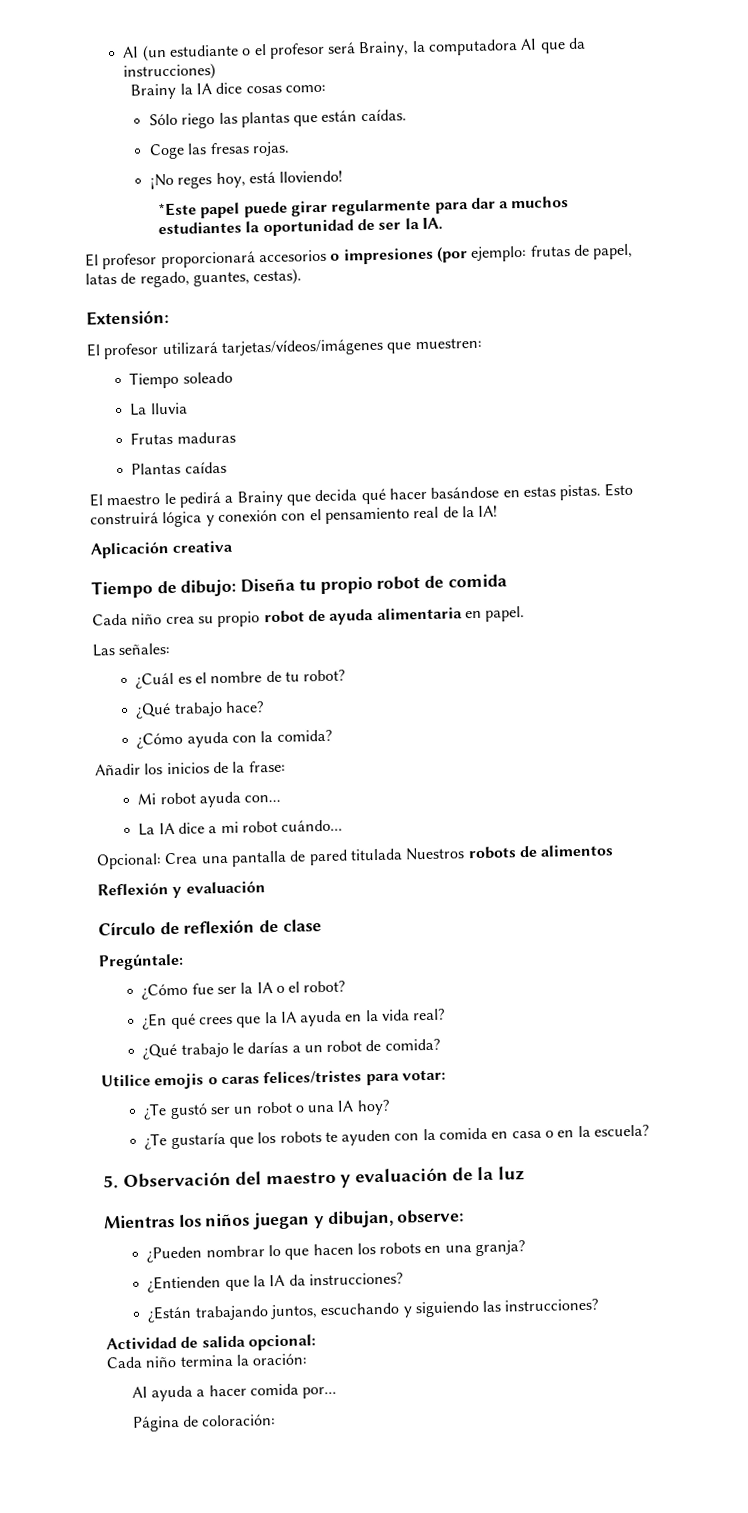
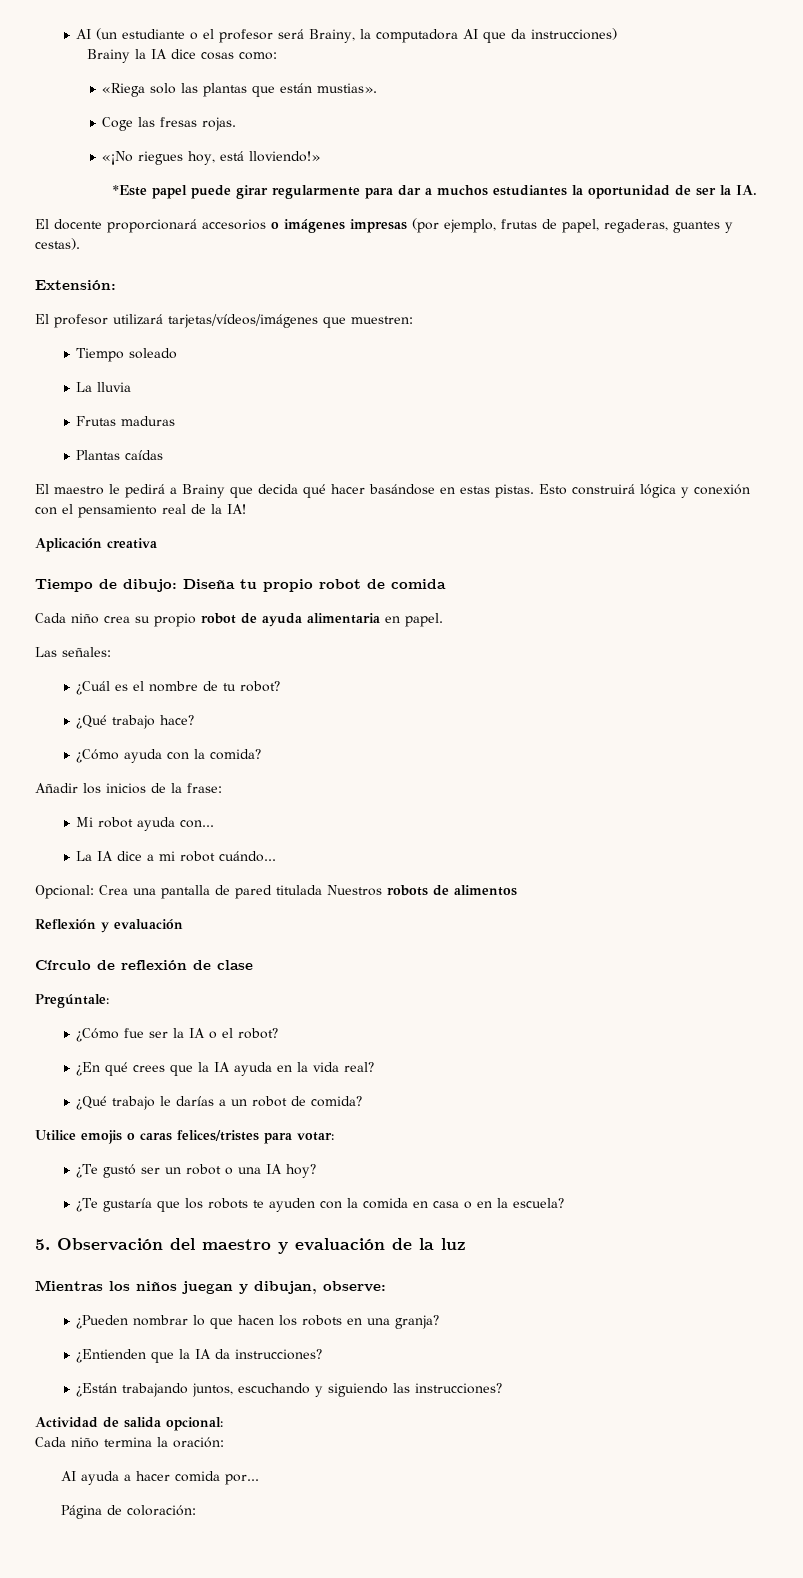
- Sólo riego las plantas que están caídas.
+ «Riega solo las plantas que están mustias».
- ¡No reges hoy, está lloviendo!
+ «¡No riegues hoy, está lloviendo!»
- El profesor proporcionará accesorios o impresiones (por ejemplo: frutas de papel, latas de regado, guantes, cestas).
+ El docente proporcionará accesorios o imágenes impresas (por ejemplo, frutas de papel, regaderas, guantes y cestas).

